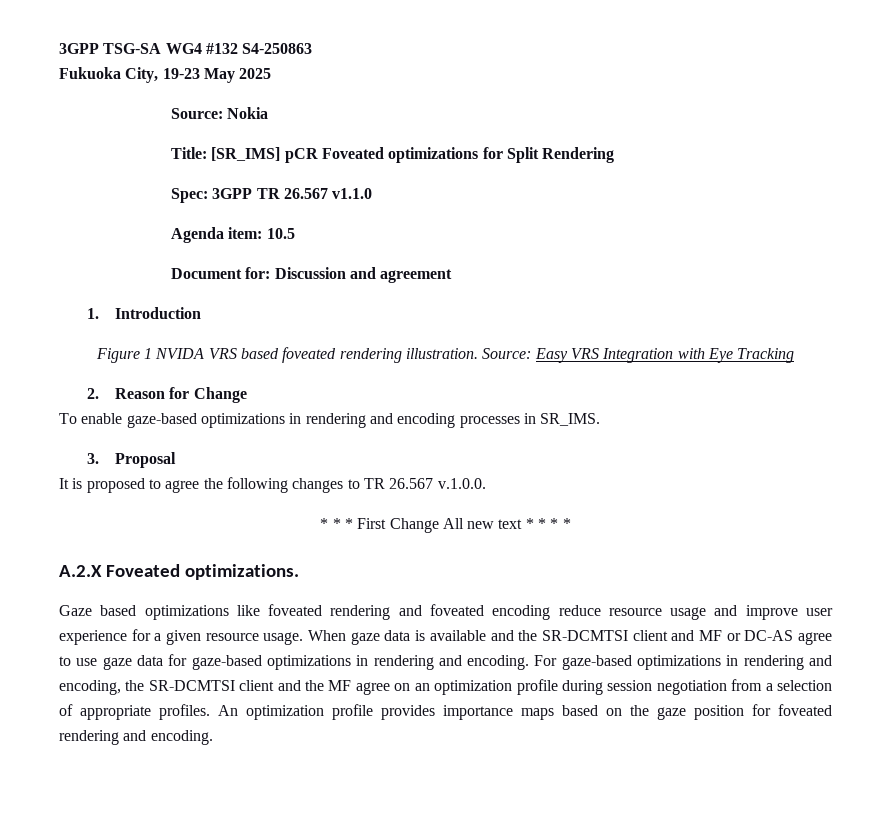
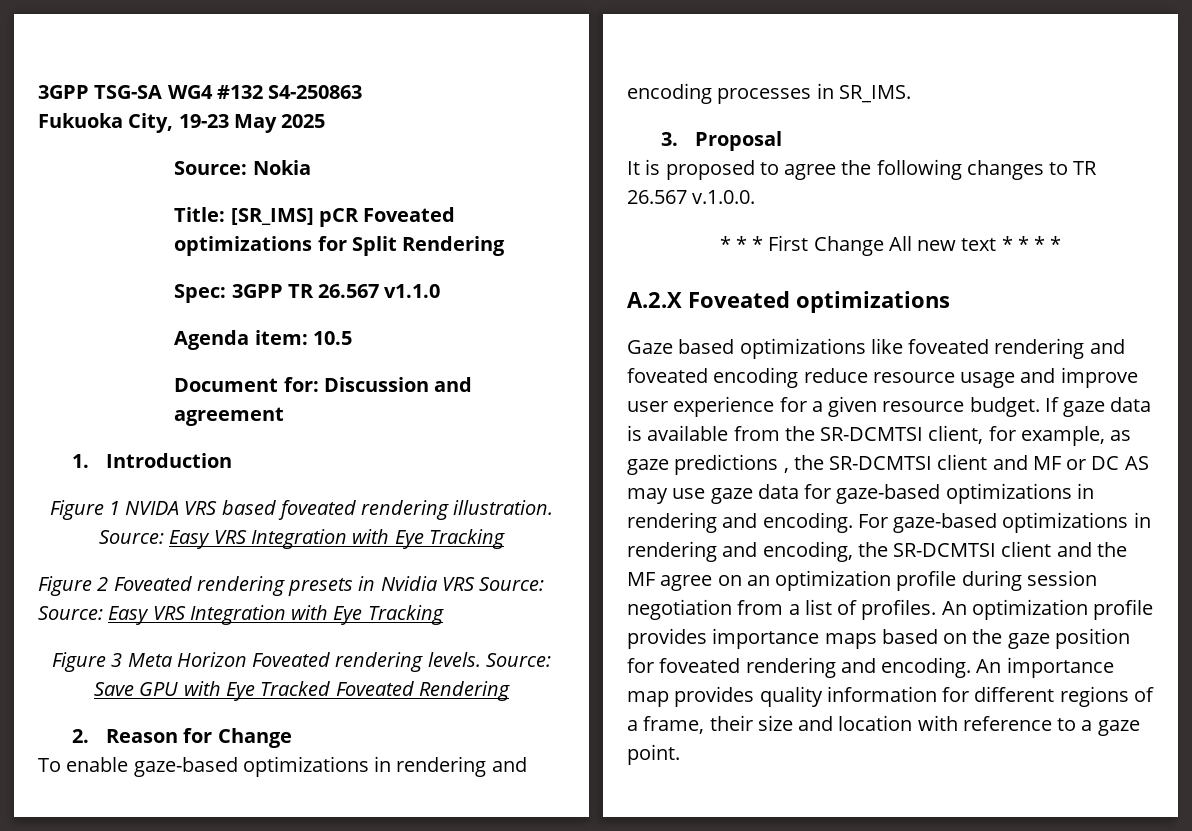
+ Figure 2 Foveated rendering presets in Nvidia VRS Source: Source: Easy VRS Integration with Eye Tracking
+ Figure 3 Meta Horizon Foveated rendering levels. Source: Save GPU with Eye Tracked Foveated Rendering
- A.2.X Foveated optimizations.
+ A.2.X Foveated optimizations
- Gaze based optimizations like foveated rendering and foveated encoding reduce resource usage and improve user experience for a given resource usage. When gaze data is available and the SR-DCMTSI client and MF or DC-AS agree to use gaze data for gaze-based optimizations in rendering and encoding.
+ Gaze based optimizations like foveated rendering and foveated encoding reduce resource usage and improve user experience for a given resource budget. If gaze data is available from the SR-DCMTSI client, for example, as gaze predictions , the SR-DCMTSI client and MF or DC AS may use gaze data for gaze-based optimizations in rendering and encoding.
- For gaze-based optimizations in rendering and encoding, the SR-DCMTSI client and the MF agree on an optimization profile during session negotiation from a selection of appropriate profiles.
+ For gaze-based optimizations in rendering and encoding, the SR-DCMTSI client and the MF agree on an optimization profile during session negotiation from a list of profiles.
+ An importance map provides quality information for different regions of a frame, their size and location with reference to a gaze point.

